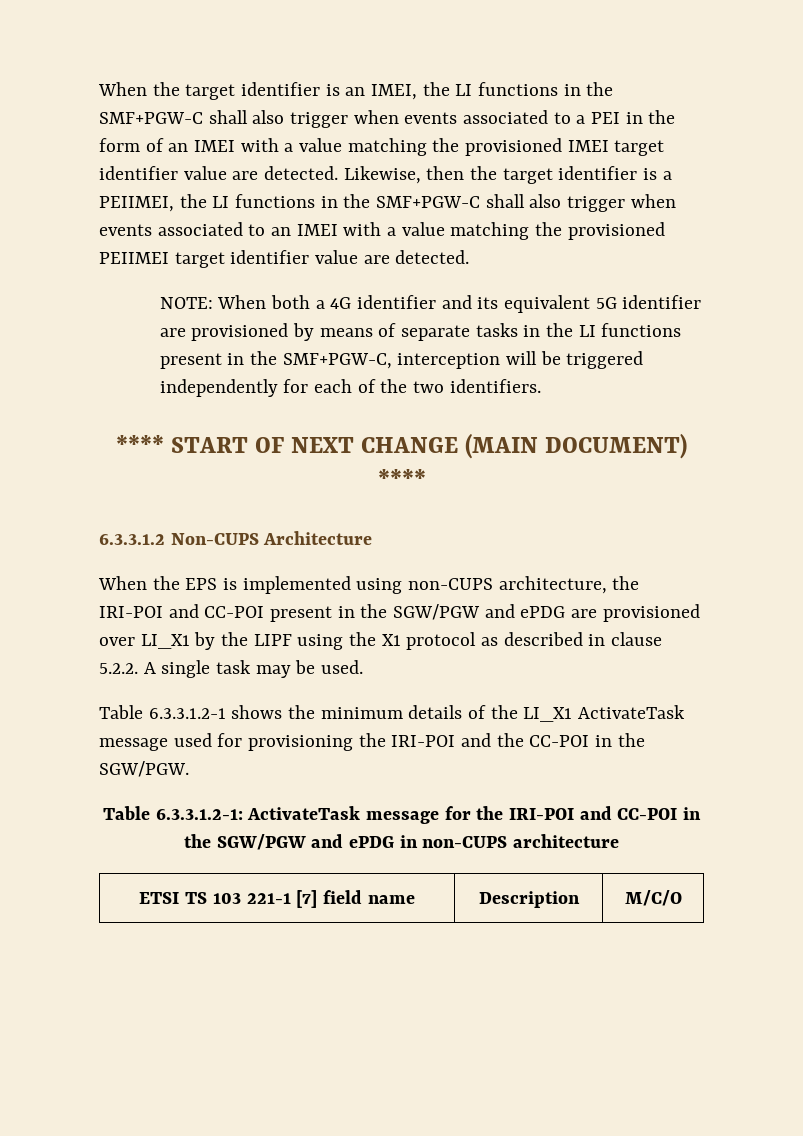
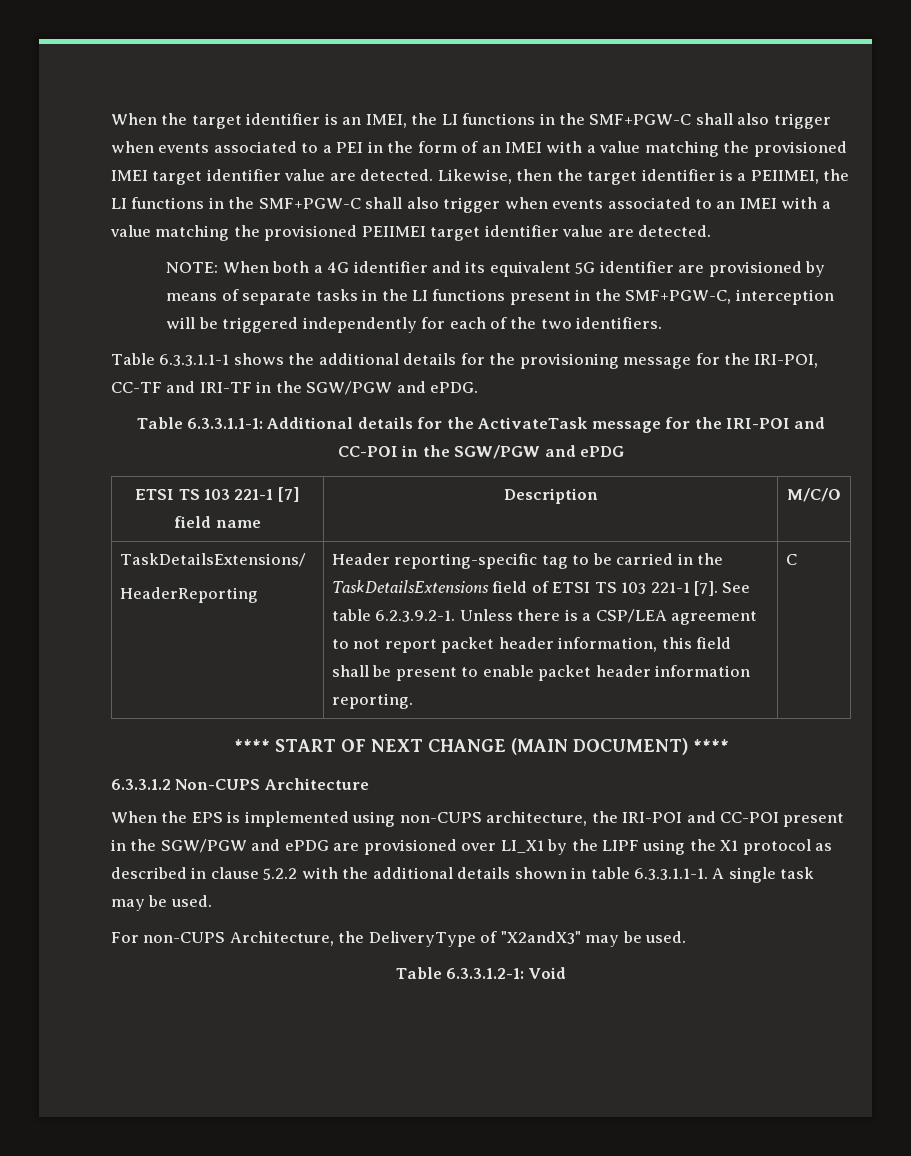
+ Table 6.3.3.1.1-1 shows the additional details for the provisioning message for the IRI-POI, CC-TF and IRI-TF in the SGW/PGW and ePDG.
+ Table 6.3.3.1.1-1: Additional details for the ActivateTask message for the IRI-POI and CC-POI in the SGW/PGW and ePDG
+ ETSI TS 103 221-1 [7] field name | Description | M/C/O
+ TaskDetailsExtensions/
+ HeaderReporting | Header reporting-specific tag to be carried in the TaskDetailsExtensions field of ETSI TS 103 221-1 [7]. See table 6.2.3.9.2-1. Unless there is a CSP/LEA agreement to not report packet header information, this field shall be present to enable packet header information reporting. | C
- When the EPS is implemented using non-CUPS architecture, the IRI-POI and CC-POI present in the SGW/PGW and ePDG are provisioned over LI_X1 by the LIPF using the X1 protocol as described in clause 5.2.2. A single task may be used.
+ When the EPS is implemented using non-CUPS architecture, the IRI-POI and CC-POI present in the SGW/PGW and ePDG are provisioned over LI_X1 by the LIPF using the X1 protocol as described in clause 5.2.2 with the additional details shown in table 6.3.3.1.1-1. A single task may be used.
- Table 6.3.3.1.2-1 shows the minimum details of the LI_X1 ActivateTask message used for provisioning the IRI-POI and the CC-POI in the SGW/PGW.
- Table 6.3.3.1.2-1: ActivateTask message for the IRI-POI and CC-POI in the SGW/PGW and ePDG in non-CUPS architecture
- ETSI TS 103 221-1 [7] field name | Description | M/C/O
+ For non-CUPS Architecture, the DeliveryType of "X2andX3" may be used.
+ Table 6.3.3.1.2-1: Void

